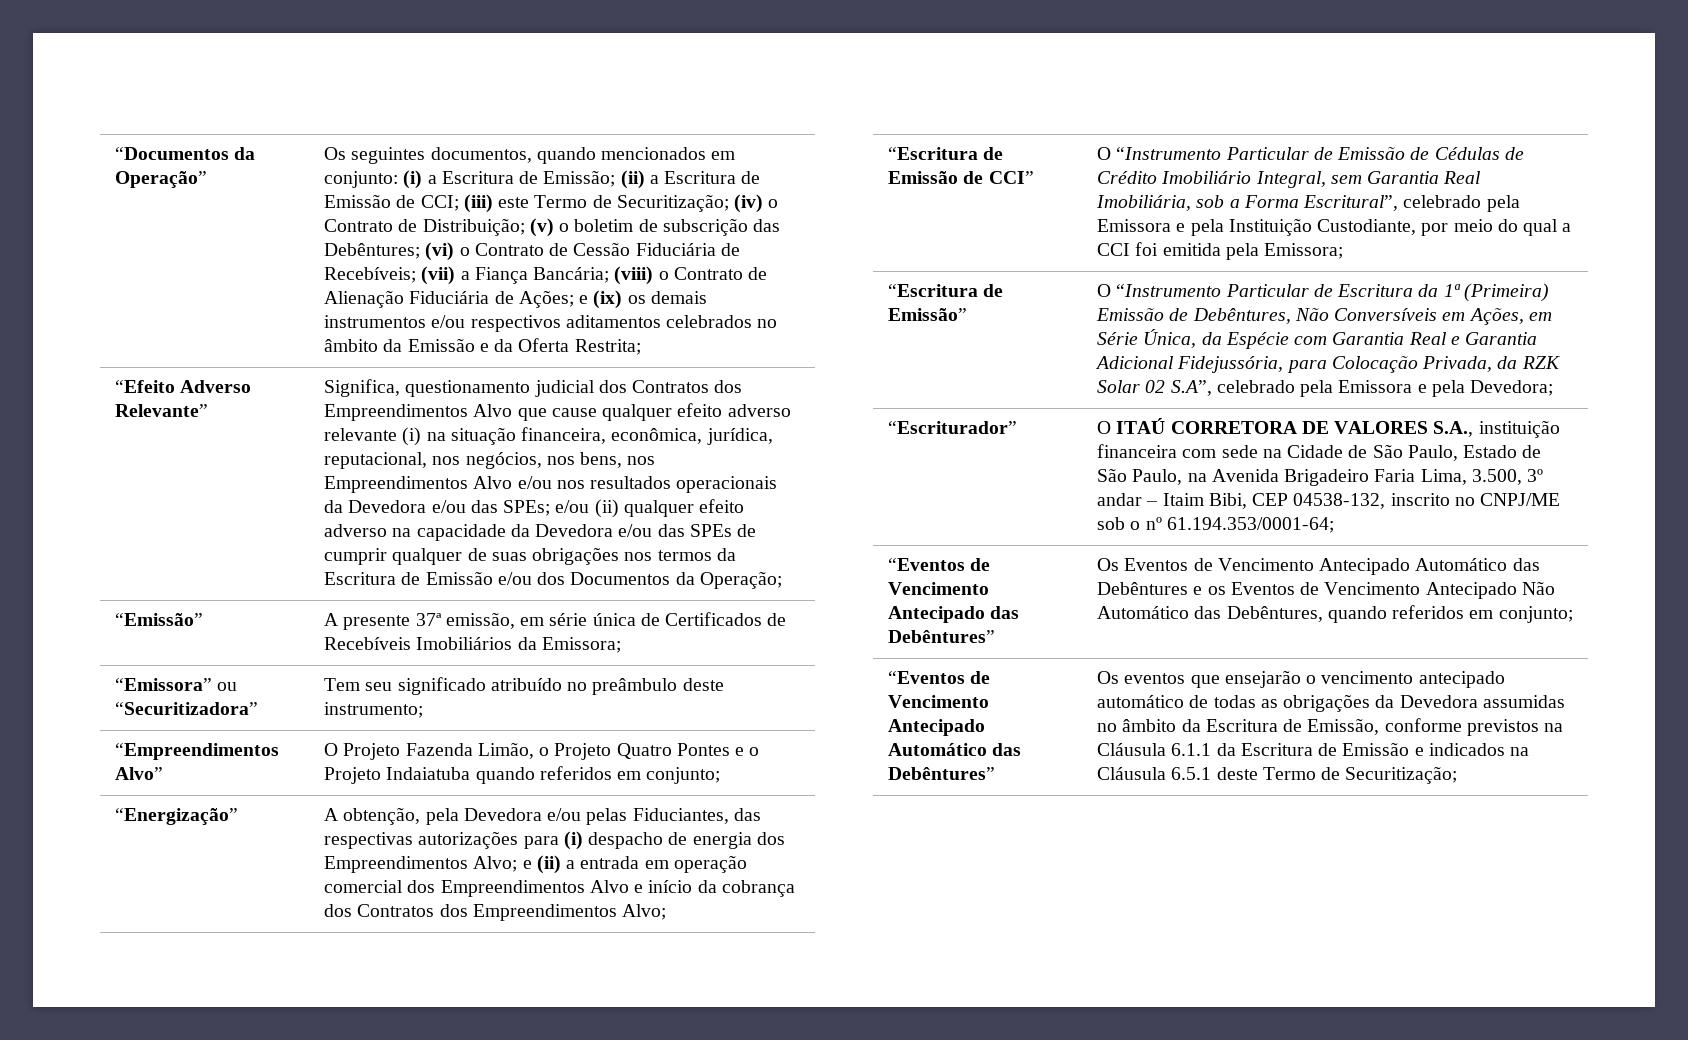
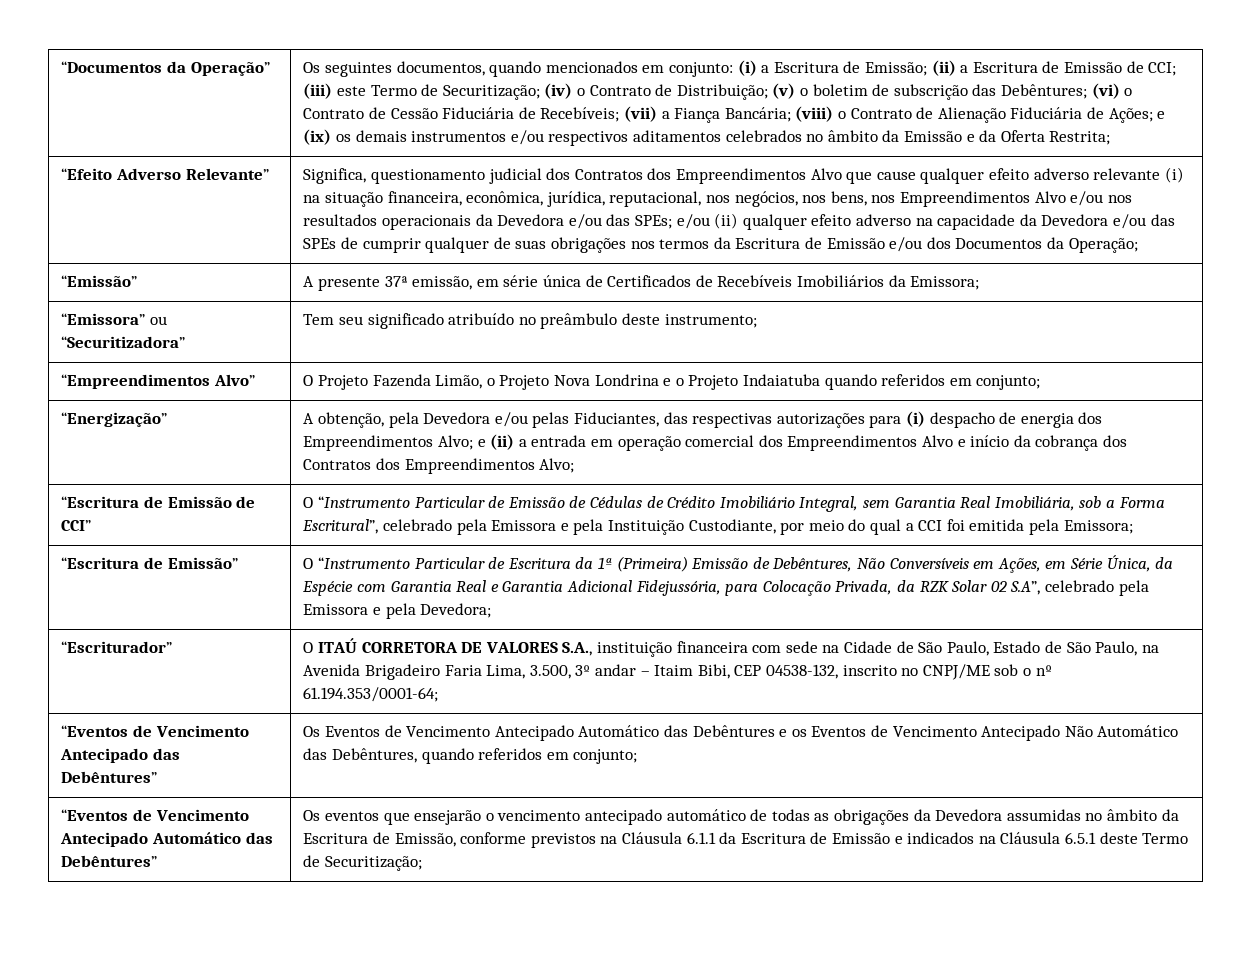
- “Empreendimentos Alvo” | O Projeto Fazenda Limão, o Projeto Quatro Pontes e o Projeto Indaiatuba quando referidos em conjunto;
+ “Empreendimentos Alvo” | O Projeto Fazenda Limão, o Projeto Nova Londrina e o Projeto Indaiatuba quando referidos em conjunto;

